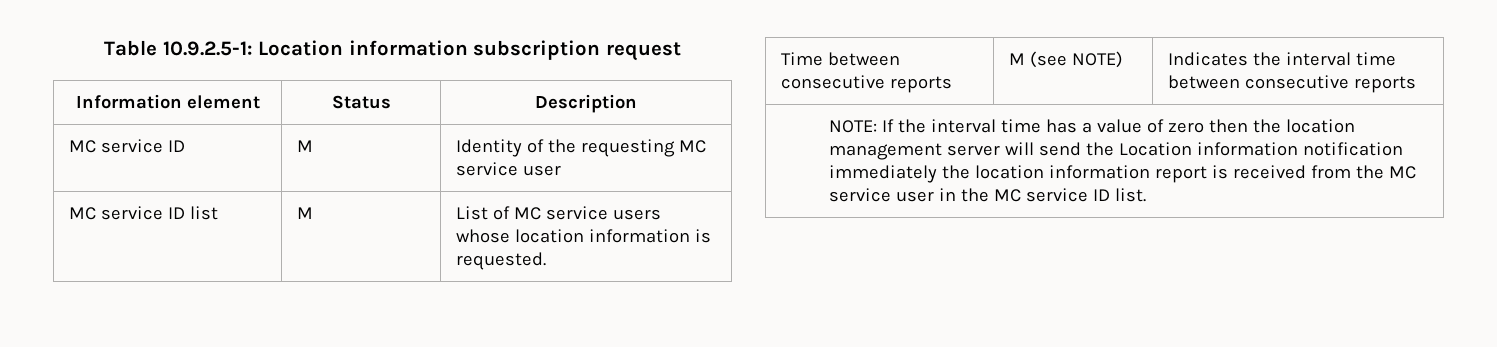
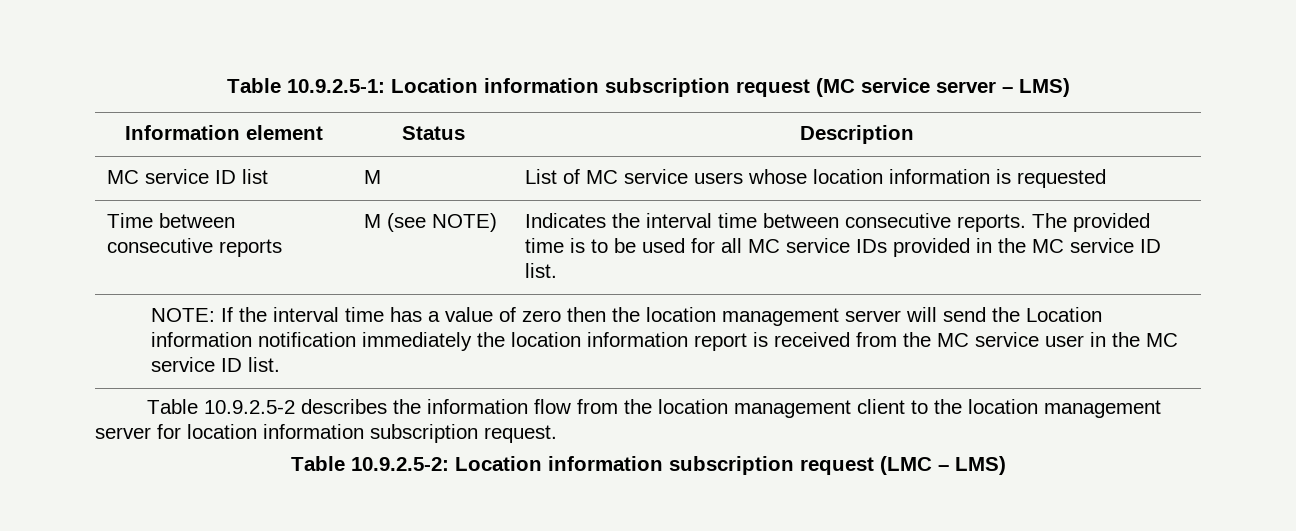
- Table 10.9.2.5-1: Location information subscription request
+ Table 10.9.2.5-1: Location information subscription request (MC service server – LMS)
- MC service ID | M | Identity of the requesting MC service user
- MC service ID list | M | List of MC service users whose location information is requested.
+ MC service ID list | M | List of MC service users whose location information is requested
- Time between consecutive reports | M (see NOTE) | Indicates the interval time between consecutive reports
+ Time between consecutive reports | M (see NOTE) | Indicates the interval time between consecutive reports. The provided time is to be used for all MC service IDs provided in the MC service ID list.
+ Table 10.9.2.5-2 describes the information flow from the location management client to the location management server for location information subscription request.
+ Table 10.9.2.5-2: Location information subscription request (LMC – LMS)

